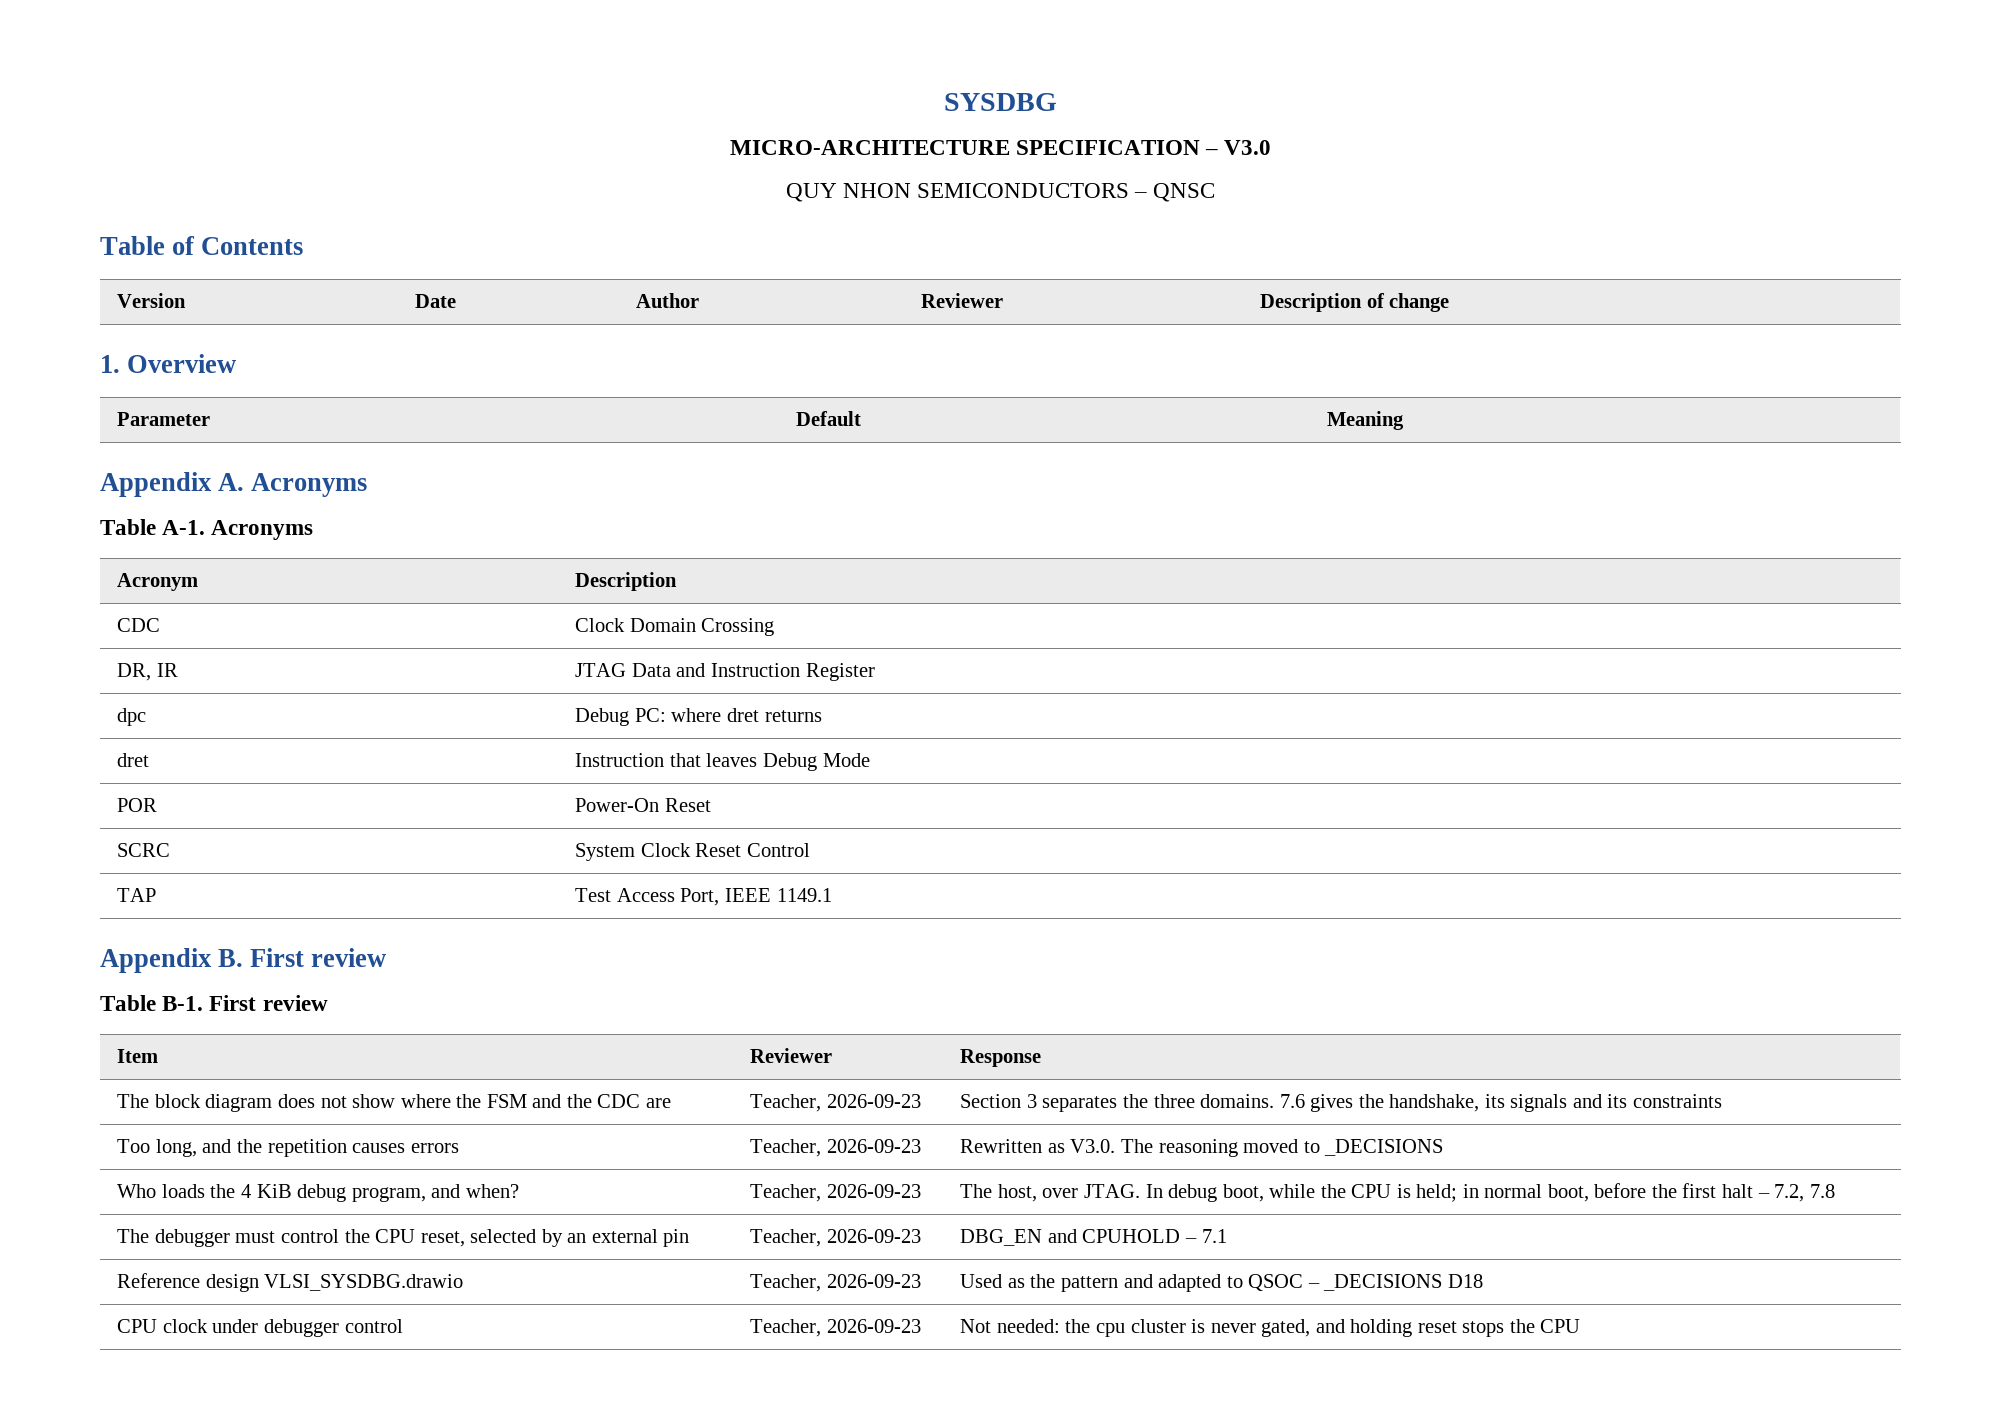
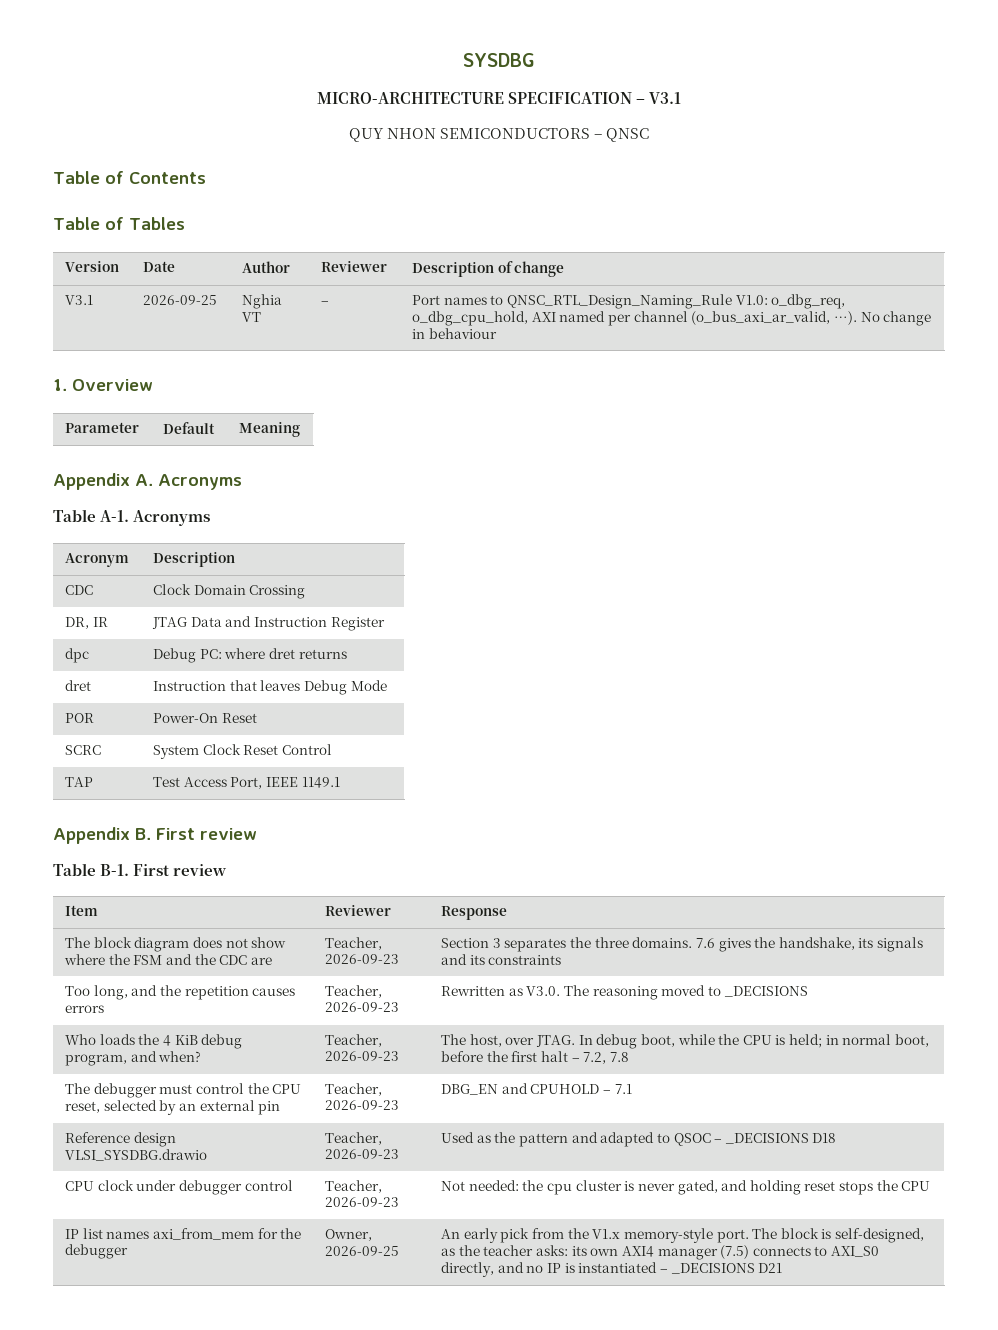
- MICRO-ARCHITECTURE SPECIFICATION – V3.0
+ MICRO-ARCHITECTURE SPECIFICATION – V3.1
+ Table of Tables
+ V3.1 | 2026-09-25 | Nghia VT | – | Port names to QNSC_RTL_Design_Naming_Rule V1.0: o_dbg_req, o_dbg_cpu_hold, AXI named per channel (o_bus_axi_ar_valid, …). No change in behaviour
+ IP list names axi_from_mem for the debugger | Owner, 2026-09-25 | An early pick from the V1.x memory-style port. The block is self-designed, as the teacher asks: its own AXI4 manager (7.5) connects to AXI_S0 directly, and no IP is instantiated – _DECISIONS D21

